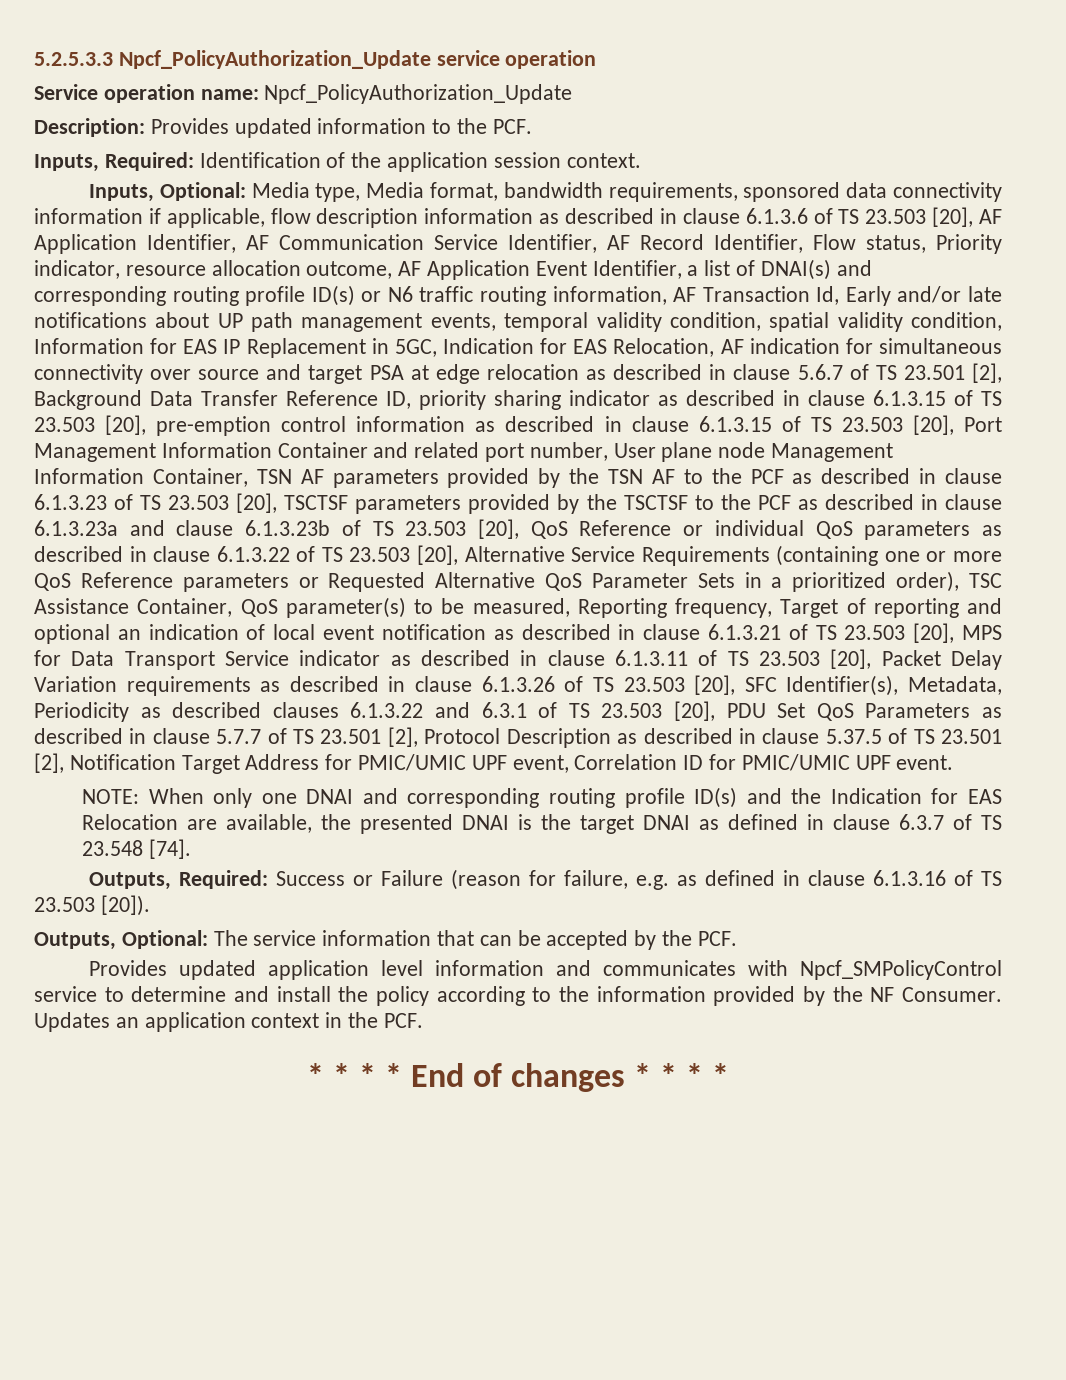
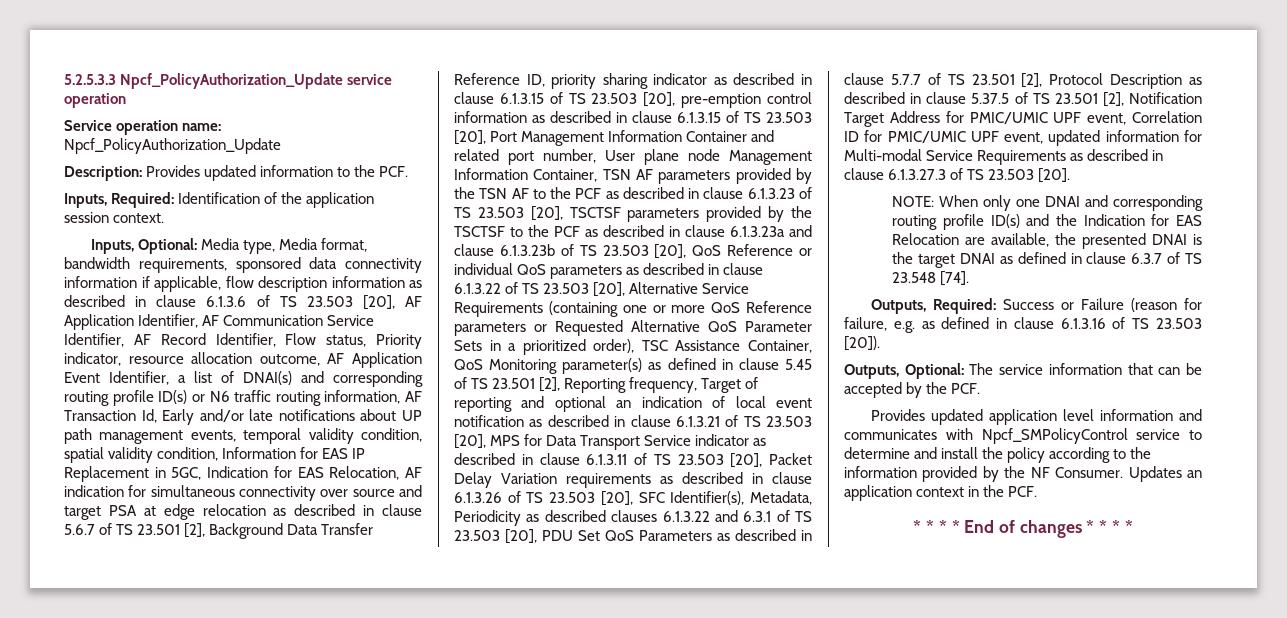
- Media type, Media format, bandwidth requirements, sponsored data connectivity information if applicable, flow description information as described in clause 6.1.3.6 of TS 23.503 [20], AF Application Identifier, AF Communication Service Identifier, AF Record Identifier, Flow status, Priority indicator, resource allocation outcome, AF Application Event Identifier, a list of DNAI(s) and corresponding routing profile ID(s) or N6 traffic routing information, AF Transaction Id, Early and/or late notifications about UP path management events, temporal validity condition, spatial validity condition, Information for EAS IP Replacement in 5GC, Indication for EAS Relocation, AF indication for simultaneous connectivity over source and target PSA at edge relocation as described in clause 5.6.7 of TS 23.501 [2], Background Data Transfer Reference ID, priority sharing indicator as described in clause 6.1.3.15 of TS 23.503 [20], pre-emption control information as described in clause 6.1.3.15 of TS 23.503 [20], Port Management Information Container and related port number, User plane node Management Information Container, TSN AF parameters provided by the TSN AF to the PCF as described in clause 6.1.3.23 of TS 23.503 [20], TSCTSF parameters provided by the TSCTSF to the PCF as described in clause 6.1.3.23a and clause 6.1.3.23b of TS 23.503 [20], QoS Reference or individual QoS parameters as described in clause 6.1.3.22 of TS 23.503 [20], Alternative Service Requirements (containing one or more QoS Reference parameters or Requested Alternative QoS Parameter Sets in a prioritized order), TSC Assistance Container, QoS parameter(s) to be measured, Reporting frequency, Target of reporting and optional an indication of local event notification as described in clause 6.1.3.21 of TS 23.503 [20], MPS for Data Transport Service indicator as described in clause 6.1.3.11 of TS 23.503 [20], Packet Delay Variation requirements as described in clause 6.1.3.26 of TS 23.503 [20], SFC Identifier(s), Metadata, Periodicity as described clauses 6.1.3.22 and 6.3.1 of TS 23.503 [20], PDU Set QoS Parameters as described in clause 5.7.7 of TS 23.501 [2], Protocol Description as described in clause 5.37.5 of TS 23.501 [2], Notification Target Address for PMIC/UMIC UPF event, Correlation ID for PMIC/UMIC UPF event.
+ Media type, Media format, bandwidth requirements, sponsored data connectivity information if applicable, flow description information as described in clause 6.1.3.6 of TS 23.503 [20], AF Application Identifier, AF Communication Service Identifier, AF Record Identifier, Flow status, Priority indicator, resource allocation outcome, AF Application Event Identifier, a list of DNAI(s) and corresponding routing profile ID(s) or N6 traffic routing information, AF Transaction Id, Early and/or late notifications about UP path management events, temporal validity condition, spatial validity condition, Information for EAS IP Replacement in 5GC, Indication for EAS Relocation, AF indication for simultaneous connectivity over source and target PSA at edge relocation as described in clause 5.6.7 of TS 23.501 [2], Background Data Transfer Reference ID, priority sharing indicator as described in clause 6.1.3.15 of TS 23.503 [20], pre-emption control information as described in clause 6.1.3.15 of TS 23.503 [20], Port Management Information Container and related port number, User plane node Management Information Container, TSN AF parameters provided by the TSN AF to the PCF as described in clause 6.1.3.23 of TS 23.503 [20], TSCTSF parameters provided by the TSCTSF to the PCF as described in clause 6.1.3.23a and clause 6.1.3.23b of TS 23.503 [20], QoS Reference or individual QoS parameters as described in clause 6.1.3.22 of TS 23.503 [20], Alternative Service Requirements (containing one or more QoS Reference parameters or Requested Alternative QoS Parameter Sets in a prioritized order), TSC Assistance Container, QoS Monitoring parameter(s) as defined in clause 5.45 of TS 23.501 [2], Reporting frequency, Target of reporting and optional an indication of local event notification as described in clause 6.1.3.21 of TS 23.503 [20], MPS for Data Transport Service indicator as described in clause 6.1.3.11 of TS 23.503 [20], Packet Delay Variation requirements as described in clause 6.1.3.26 of TS 23.503 [20], SFC Identifier(s), Metadata, Periodicity as described clauses 6.1.3.22 and 6.3.1 of TS 23.503 [20], PDU Set QoS Parameters as described in clause 5.7.7 of TS 23.501 [2], Protocol Description as described in clause 5.37.5 of TS 23.501 [2], Notification Target Address for PMIC/UMIC UPF event, Correlation ID for PMIC/UMIC UPF event, updated information for Multi-modal Service Requirements as described in clause 6.1.3.27.3 of TS 23.503 [20].

